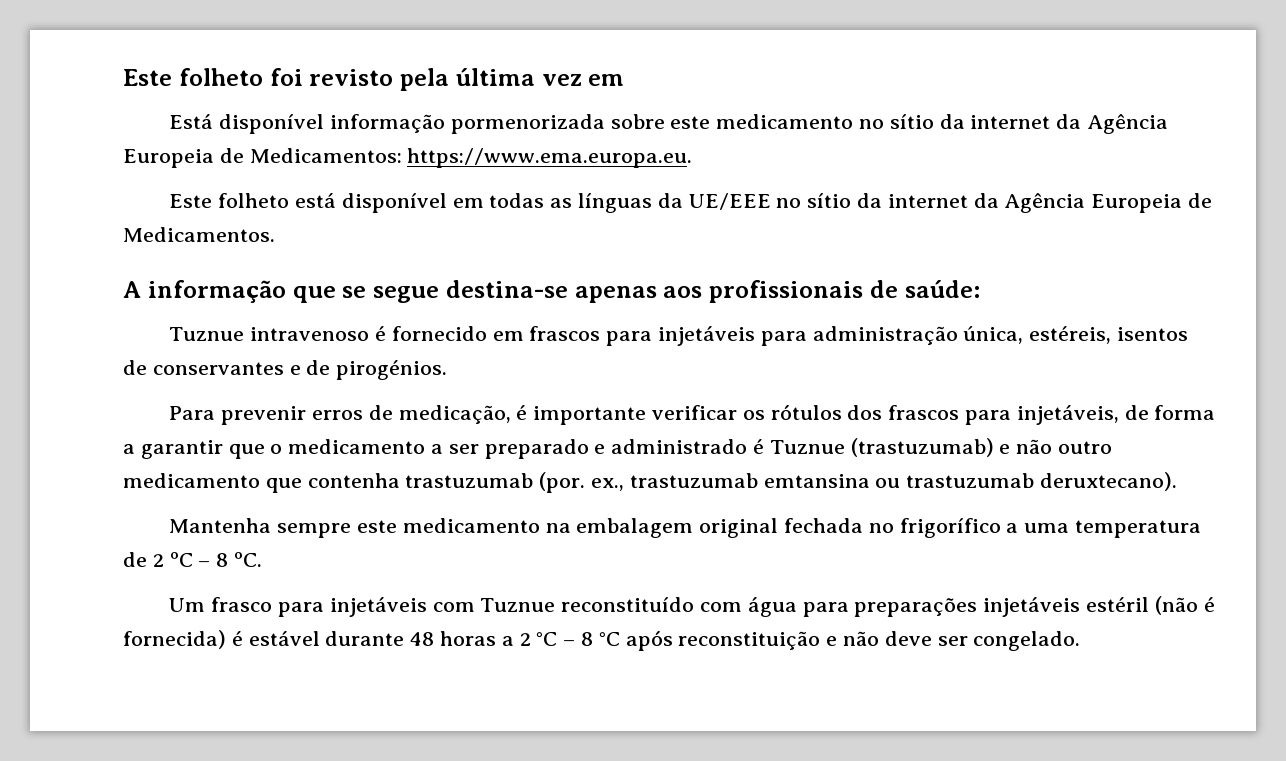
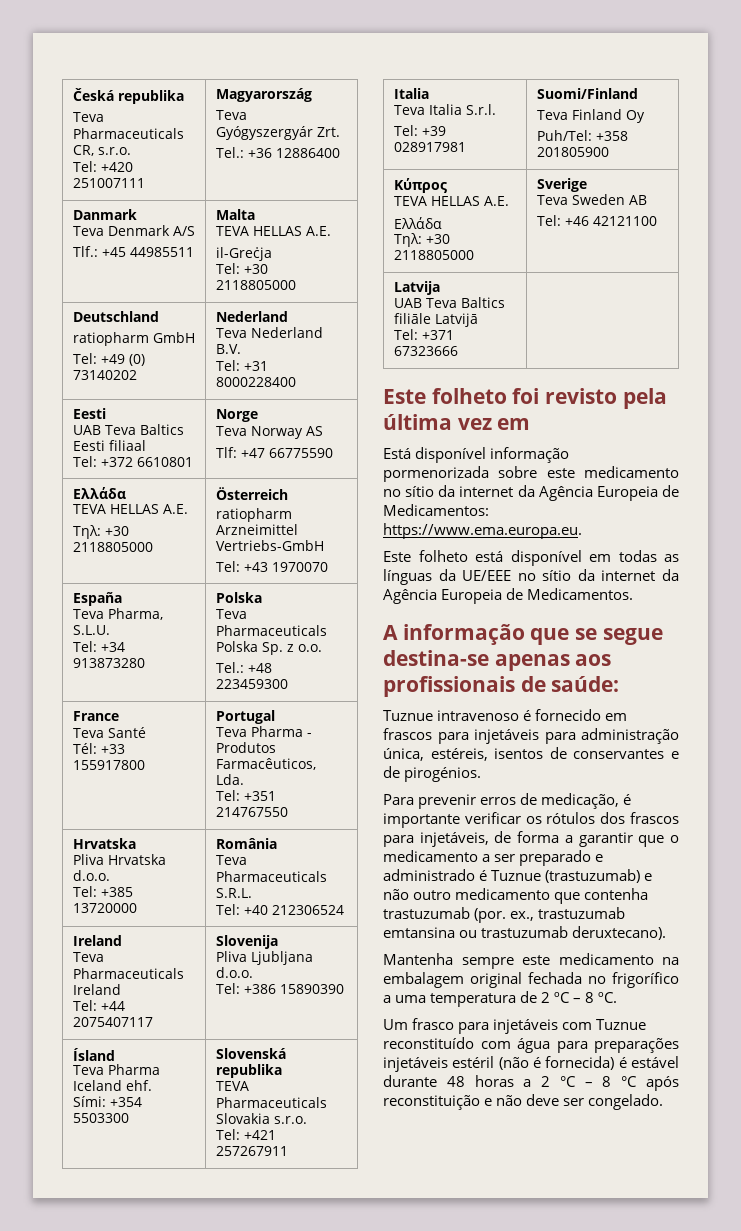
+ Česká republika
+ Teva Pharmaceuticals CR, s.r.o.
+ Tel: +420 251007111 | Magyarország
+ Teva Gyógyszergyár Zrt.
+ Tel.: +36 12886400
+ Danmark
+ Teva Denmark A/S
+ Tlf.: +45 44985511 | Malta
+ TEVA HELLAS Α.Ε.
+ il-Greċja
+ Tel: +30 2118805000
+ Deutschland
+ ratiopharm GmbH
+ Tel: +49 (0) 73140202 | Nederland
+ Teva Nederland B.V.
+ Tel: +31 8000228400
+ Eesti
+ UAB Teva Baltics Eesti filiaal
+ Tel: +372 6610801 | Norge
+ Teva Norway AS
+ Tlf: +47 66775590
+ Ελλάδα
+ TEVA HELLAS Α.Ε.
+ Τηλ: +30 2118805000 | Österreich
+ ratiopharm Arzneimittel Vertriebs-GmbH
+ Tel: +43 1970070
+ España
+ Teva Pharma, S.L.U.
+ Tel: +34 913873280 | Polska
+ Teva Pharmaceuticals Polska Sp. z o.o.
+ Tel.: +48 223459300
+ France
+ Teva Santé
+ Tél: +33 155917800 | Portugal
+ Teva Pharma - Produtos Farmacêuticos, Lda.
+ Tel: +351 214767550
+ Hrvatska
+ Pliva Hrvatska d.o.o.
+ Tel: +385 13720000 | România
+ Teva Pharmaceuticals S.R.L.
+ Tel: +40 212306524
+ Ireland
+ Teva Pharmaceuticals Ireland
+ Tel: +44 2075407117 | Slovenija
+ Pliva Ljubljana d.o.o.
+ Tel: +386 15890390
+ Ísland
+ Teva Pharma Iceland ehf.
+ Sími: +354 5503300 | Slovenská republika
+ TEVA Pharmaceuticals Slovakia s.r.o.
+ Tel: +421 257267911
+ Italia
+ Teva Italia S.r.l.
+ Tel: +39 028917981 | Suomi/Finland
+ Teva Finland Oy
+ Puh/Tel: +358 201805900
+ Κύπρος
+ TEVA HELLAS Α.Ε.
+ Ελλάδα
+ Τηλ: +30 2118805000 | Sverige
+ Teva Sweden AB
+ Tel: +46 42121100
+ Latvija
+ UAB Teva Baltics filiāle Latvijā
+ Tel: +371 67323666 |

